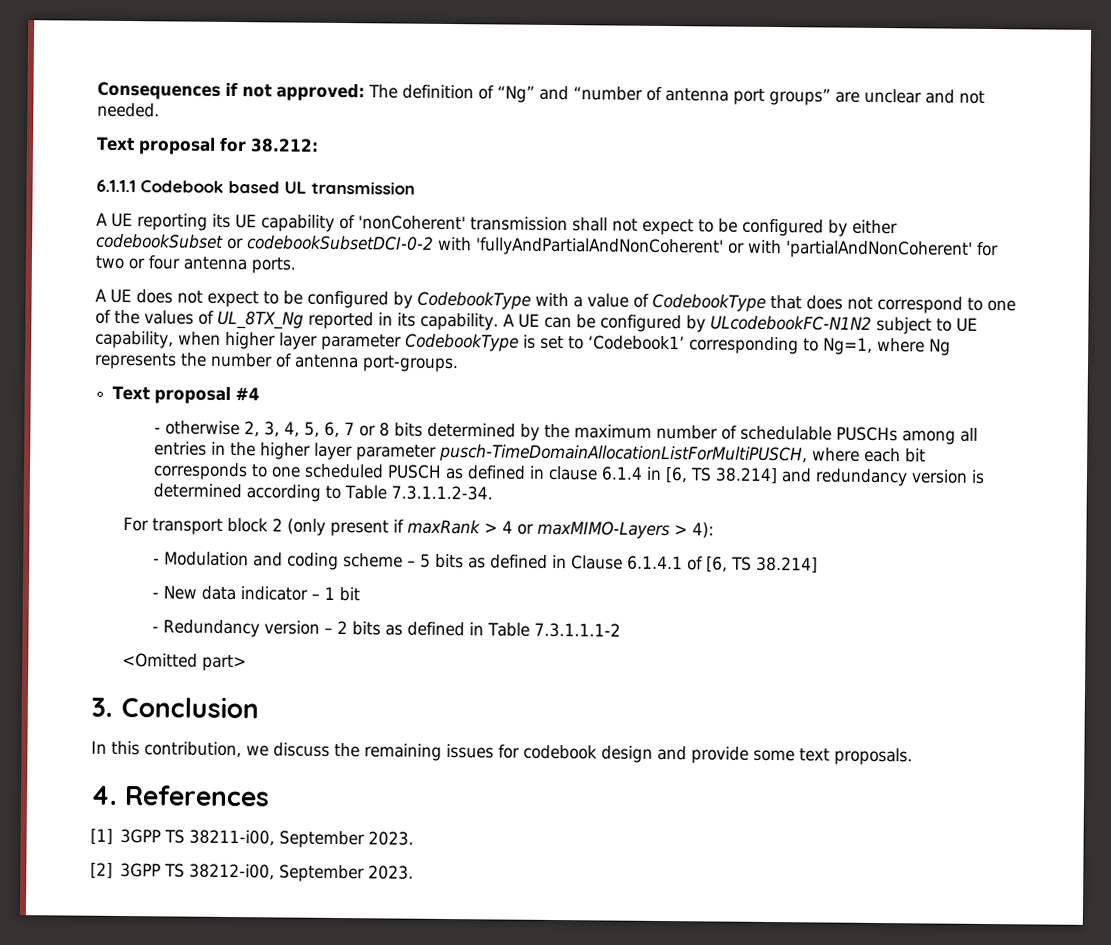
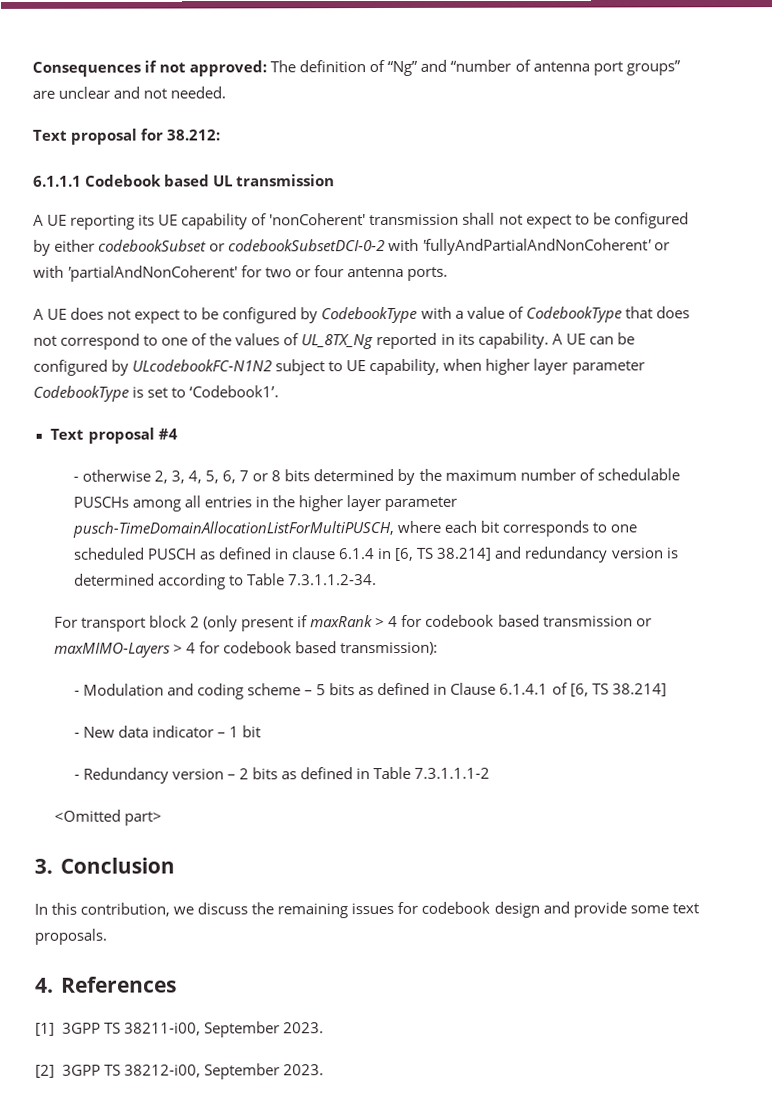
- A UE can be configured by ULcodebookFC-N1N2 subject to UE capability, when higher layer parameter CodebookType is set to ‘Codebook1’ corresponding to Ng=1, where Ng represents the number of antenna port-groups.
+ A UE can be configured by ULcodebookFC-N1N2 subject to UE capability, when higher layer parameter CodebookType is set to ‘Codebook1’.
- For transport block 2 (only present if maxRank > 4 or maxMIMO-Layers > 4):
+ For transport block 2 (only present if maxRank > 4 for codebook based transmission or maxMIMO-Layers > 4 for codebook based transmission):

